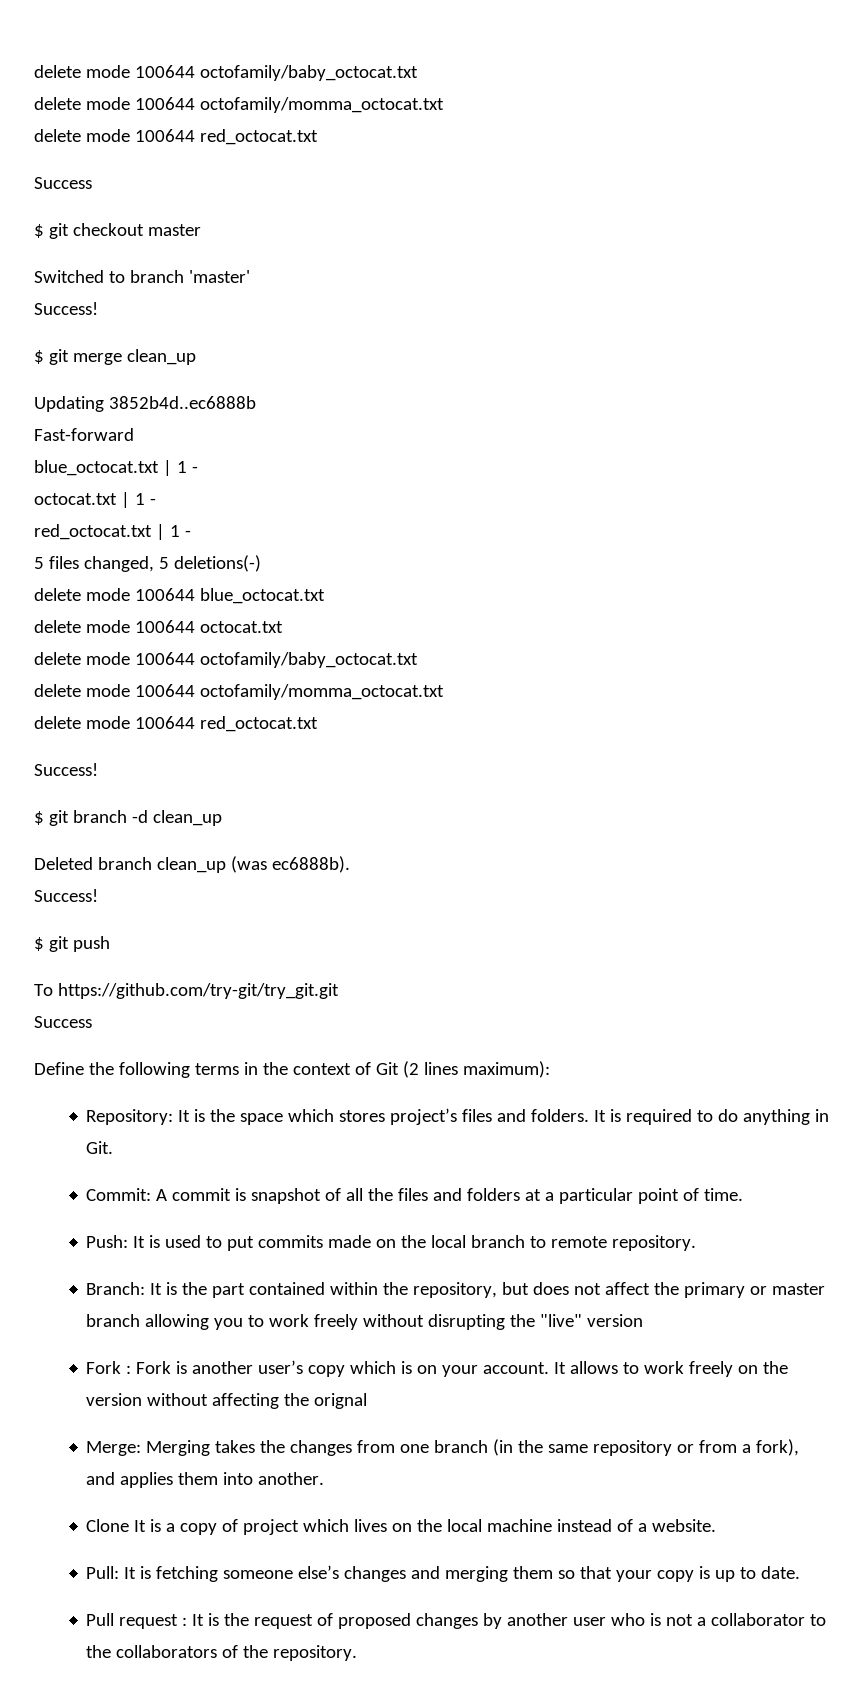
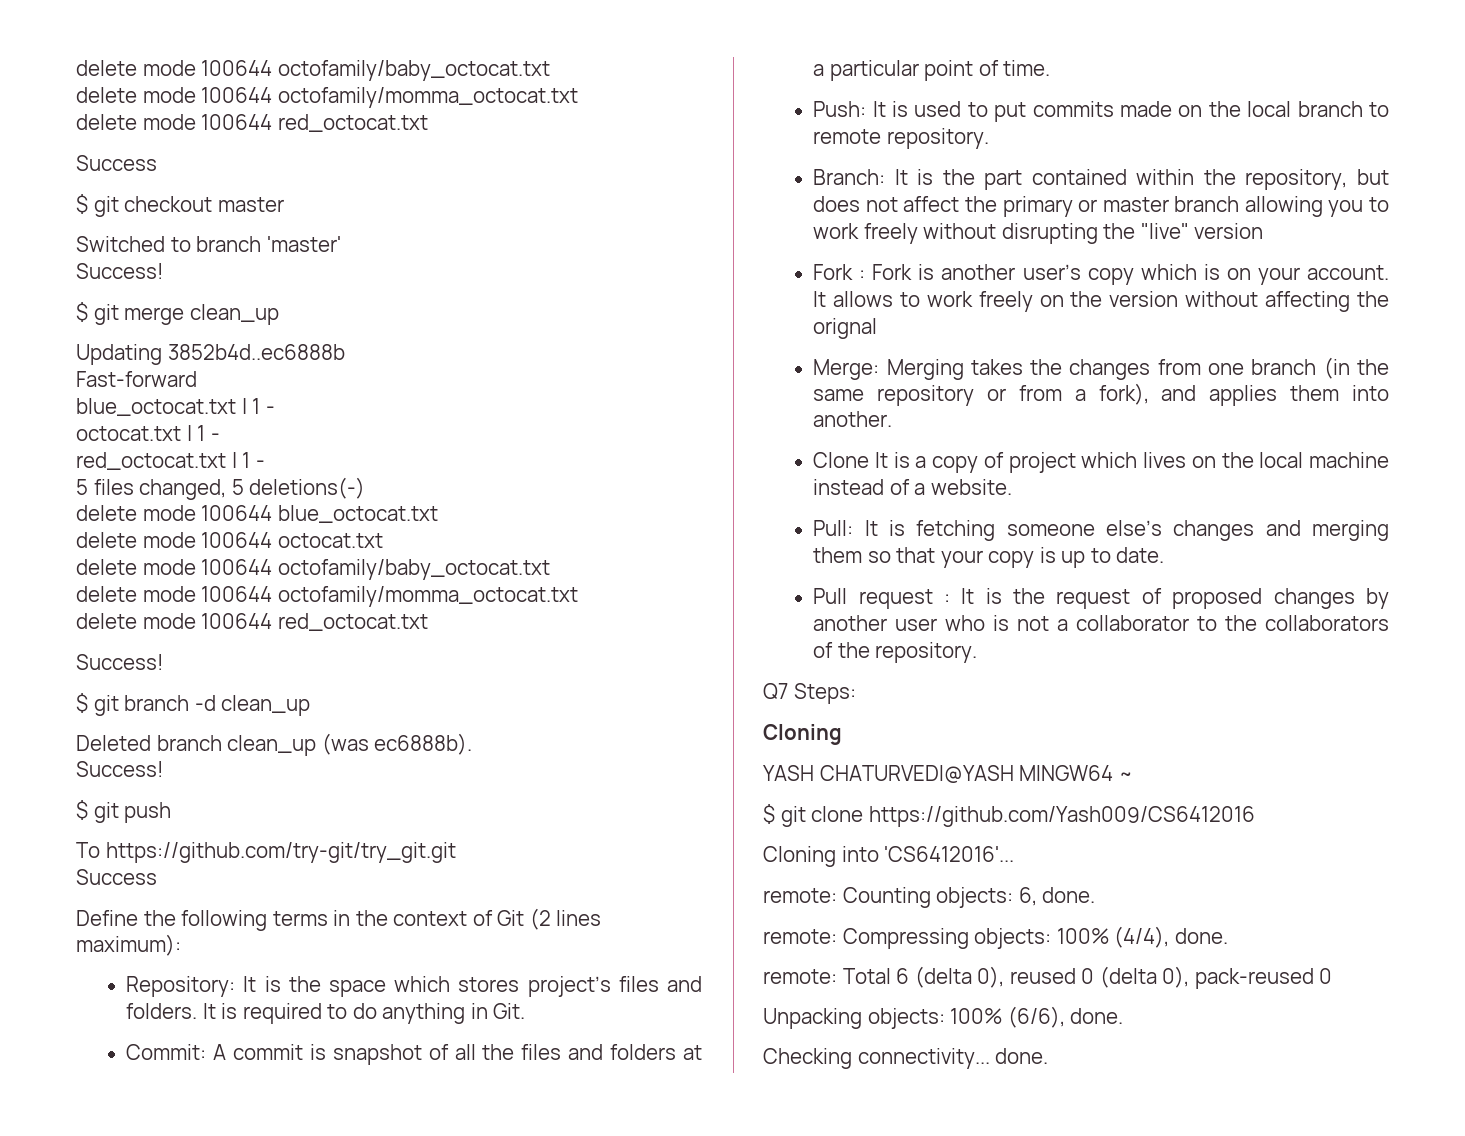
+ Q7 Steps:
+ Cloning
+ YASH CHATURVEDI@YASH MINGW64 ~
+ $ git clone https://github.com/Yash009/CS6412016
+ Cloning into 'CS6412016'...
+ remote: Counting objects: 6, done.
+ remote: Compressing objects: 100% (4/4), done.
+ remote: Total 6 (delta 0), reused 0 (delta 0), pack-reused 0
+ Unpacking objects: 100% (6/6), done.
+ Checking connectivity... done.

